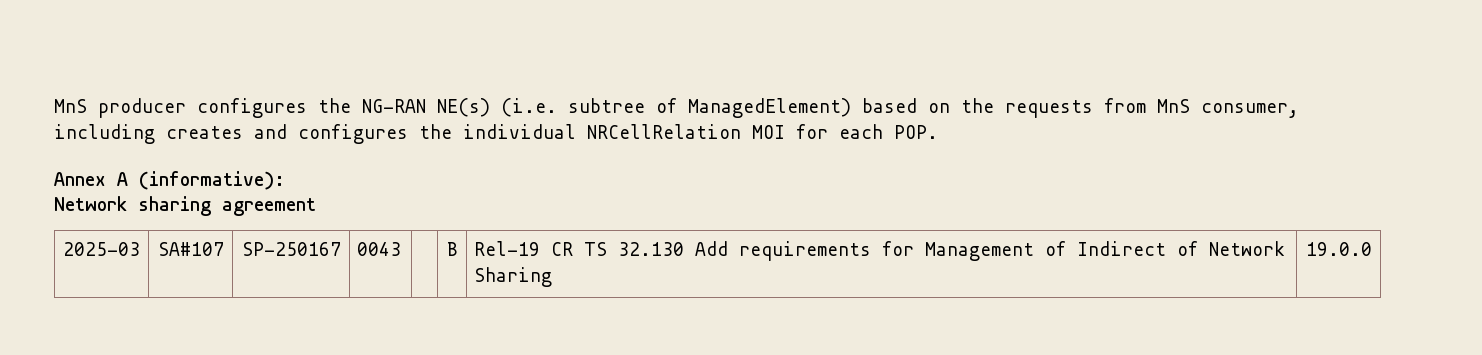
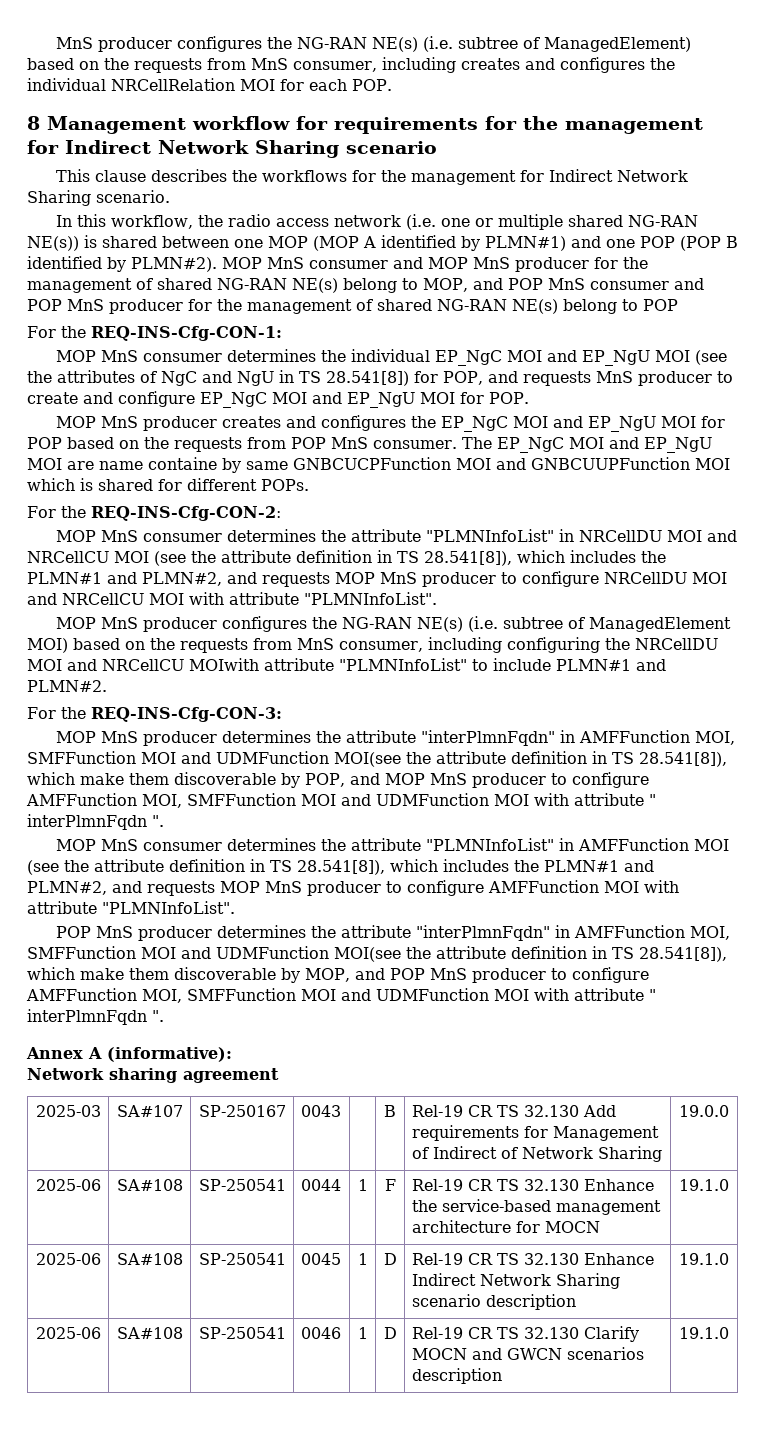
+ 8 Management workflow for requirements for the management for Indirect Network Sharing scenario
+ This clause describes the workflows for the management for Indirect Network Sharing scenario.
+ In this workflow, the radio access network (i.e. one or multiple shared NG-RAN NE(s)) is shared between one MOP (MOP A identified by PLMN#1) and one POP (POP B identified by PLMN#2). MOP MnS consumer and MOP MnS producer for the management of shared NG-RAN NE(s) belong to MOP, and POP MnS consumer and POP MnS producer for the management of shared NG-RAN NE(s) belong to POP
+ For the REQ-INS-Cfg-CON-1:
+ MOP MnS consumer determines the individual EP_NgC MOI and EP_NgU MOI (see the attributes of NgC and NgU in TS 28.541[8]) for POP, and requests MnS producer to create and configure EP_NgC MOI and EP_NgU MOI for POP.
+ MOP MnS producer creates and configures the EP_NgC MOI and EP_NgU MOI for POP based on the requests from POP MnS consumer. The EP_NgC MOI and EP_NgU MOI are name containe by same GNBCUCPFunction MOI and GNBCUUPFunction MOI which is shared for different POPs.
+ For the REQ-INS-Cfg-CON-2:
+ MOP MnS consumer determines the attribute "PLMNInfoList" in NRCellDU MOI and NRCellCU MOI (see the attribute definition in TS 28.541[8]), which includes the PLMN#1 and PLMN#2, and requests MOP MnS producer to configure NRCellDU MOI and NRCellCU MOI with attribute "PLMNInfoList".
+ MOP MnS producer configures the NG-RAN NE(s) (i.e. subtree of ManagedElement MOI) based on the requests from MnS consumer, including configuring the NRCellDU MOI and NRCellCU MOIwith attribute "PLMNInfoList" to include PLMN#1 and PLMN#2.
+ For the REQ-INS-Cfg-CON-3:
+ MOP MnS producer determines the attribute "interPlmnFqdn" in AMFFunction MOI, SMFFunction MOI and UDMFunction MOI(see the attribute definition in TS 28.541[8]), which make them discoverable by POP, and MOP MnS producer to configure AMFFunction MOI, SMFFunction MOI and UDMFunction MOI with attribute " interPlmnFqdn ".
+ MOP MnS consumer determines the attribute "PLMNInfoList" in AMFFunction MOI (see the attribute definition in TS 28.541[8]), which includes the PLMN#1 and PLMN#2, and requests MOP MnS producer to configure AMFFunction MOI with attribute "PLMNInfoList".
+ POP MnS producer determines the attribute "interPlmnFqdn" in AMFFunction MOI, SMFFunction MOI and UDMFunction MOI(see the attribute definition in TS 28.541[8]), which make them discoverable by MOP, and POP MnS producer to configure AMFFunction MOI, SMFFunction MOI and UDMFunction MOI with attribute " interPlmnFqdn ".
+ 2025-06 | SA#108 | SP-250541 | 0044 | 1 | F | Rel-19 CR TS 32.130 Enhance the service-based management architecture for MOCN | 19.1.0
+ 2025-06 | SA#108 | SP-250541 | 0045 | 1 | D | Rel-19 CR TS 32.130 Enhance Indirect Network Sharing scenario description | 19.1.0
+ 2025-06 | SA#108 | SP-250541 | 0046 | 1 | D | Rel-19 CR TS 32.130 Clarify MOCN and GWCN scenarios description | 19.1.0

